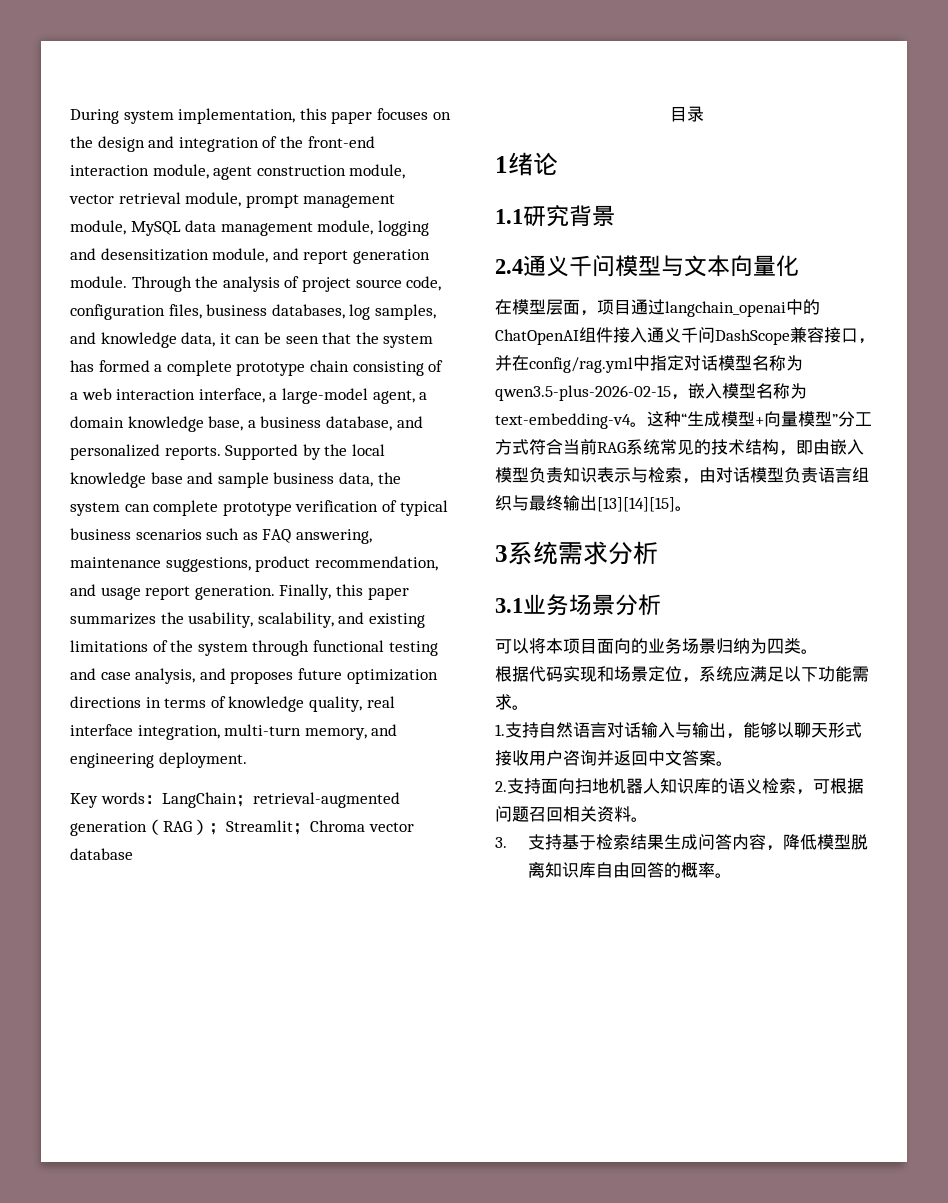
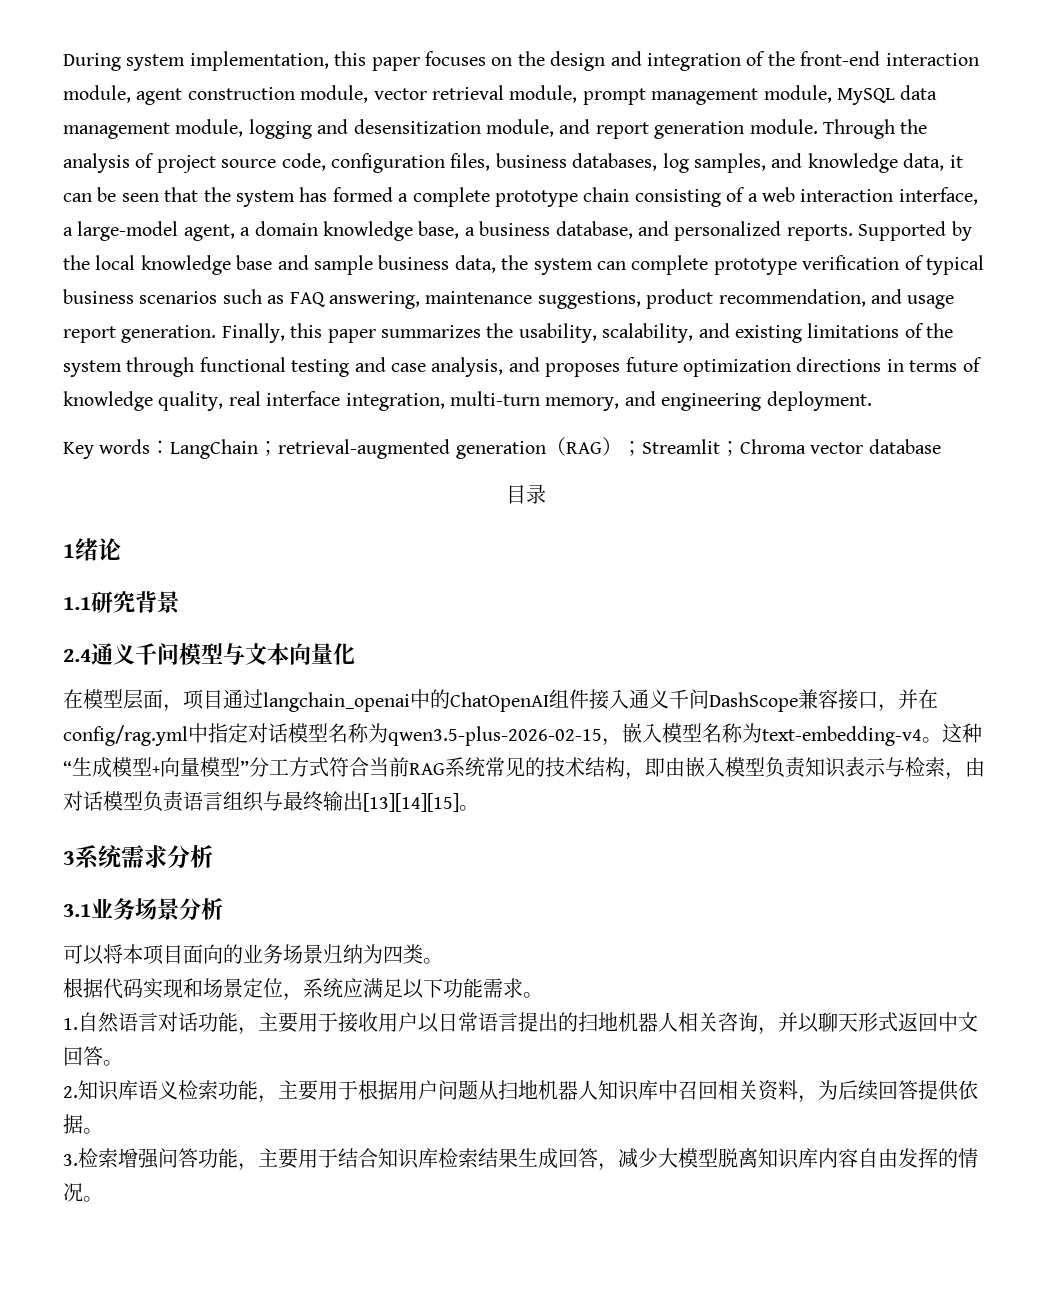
- 1.支持自然语言对话输入与输出，能够以聊天形式接收用户咨询并返回中文答案。
+ 1.自然语言对话功能，主要用于接收用户以日常语言提出的扫地机器人相关咨询，并以聊天形式返回中文回答。
- 2.支持面向扫地机器人知识库的语义检索，可根据问题召回相关资料。
- 3.支持基于检索结果生成问答内容，降低模型脱离知识库自由回答的概率。
+ 2.知识库语义检索功能，主要用于根据用户问题从扫地机器人知识库中召回相关资料，为后续回答提供依据。
+ 3.检索增强问答功能，主要用于结合知识库检索结果生成回答，减少大模型脱离知识库内容自由发挥的情况。

